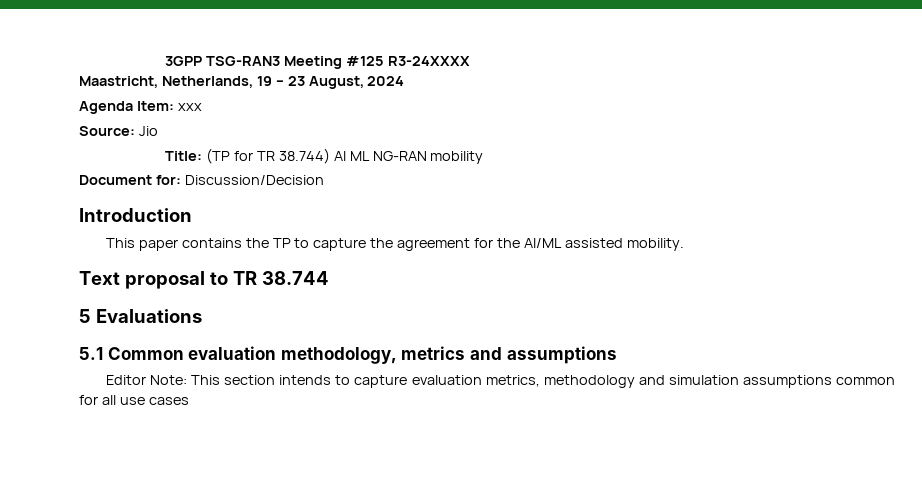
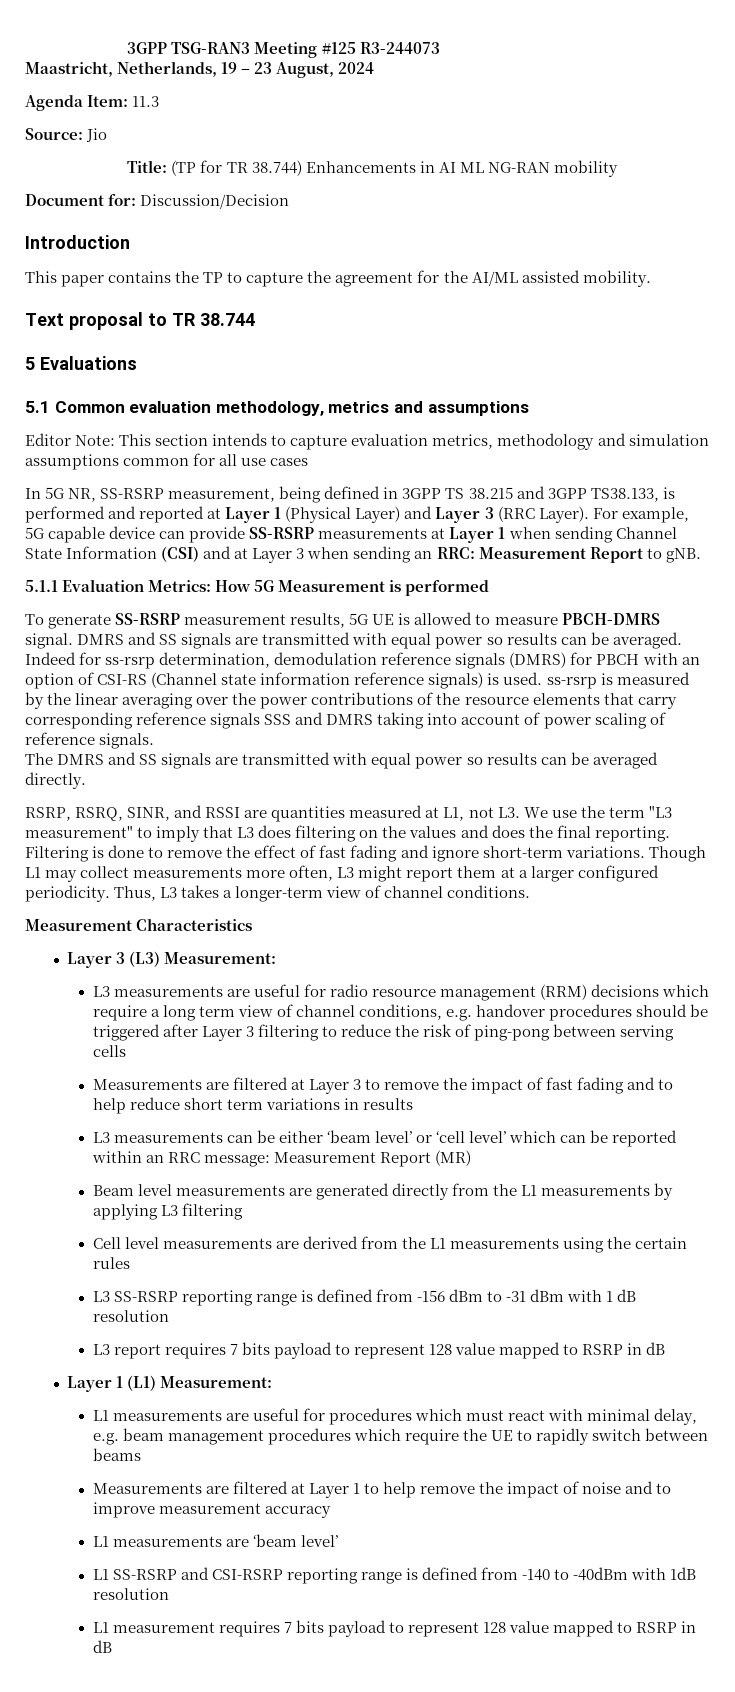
- 3GPP TSG-RAN3 Meeting #125 R3-24XXXX
+ 3GPP TSG-RAN3 Meeting #125 R3-244073
- Agenda Item: xxx
+ Agenda Item: 11.3
- Title: (TP for TR 38.744) AI ML NG-RAN mobility
+ Title: (TP for TR 38.744) Enhancements in AI ML NG-RAN mobility
+ In 5G NR, SS-RSRP measurement, being defined in 3GPP TS 38.215 and 3GPP TS38.133, is performed and reported at Layer 1 (Physical Layer) and Layer 3 (RRC Layer). For example, 5G capable device can provide SS-RSRP measurements at Layer 1 when sending Channel State Information (CSI) and at Layer 3 when sending an RRC: Measurement Report to gNB.
+ 5.1.1 Evaluation Metrics: How 5G Measurement is performed
+ To generate SS-RSRP measurement results, 5G UE is allowed to measure PBCH-DMRS signal. DMRS and SS signals are transmitted with equal power so results can be averaged. Indeed for ss-rsrp determination, demodulation reference signals (DMRS) for PBCH with an option of CSI-RS (Channel state information reference signals) is used. ss-rsrp is measured by the linear averaging over the power contributions of the resource elements that carry corresponding reference signals SSS and DMRS taking into account of power scaling of reference signals.
+ The DMRS and SS signals are transmitted with equal power so results can be averaged directly.
+ RSRP, RSRQ, SINR, and RSSI are quantities measured at L1, not L3. We use the term "L3 measurement" to imply that L3 does filtering on the values and does the final reporting. Filtering is done to remove the effect of fast fading and ignore short-term variations. Though L1 may collect measurements more often, L3 might report them at a larger configured periodicity. Thus, L3 takes a longer-term view of channel conditions.
+ Measurement Characteristics
+ Layer 3 (L3) Measurement:
+ L3 measurements are useful for radio resource management (RRM) decisions which require a long term view of channel conditions, e.g. handover procedures should be triggered after Layer 3 filtering to reduce the risk of ping-pong between serving cells
+ Measurements are filtered at Layer 3 to remove the impact of fast fading and to help reduce short term variations in results
+ L3 measurements can be either ‘beam level’ or ‘cell level’ which can be reported within an RRC message: Measurement Report (MR)
+ Beam level measurements are generated directly from the L1 measurements by applying L3 filtering
+ Cell level measurements are derived from the L1 measurements using the certain rules
+ L3 SS-RSRP reporting range is defined from -156 dBm to -31 dBm with 1 dB resolution
+ L3 report requires 7 bits payload to represent 128 value mapped to RSRP in dB
+ Layer 1 (L1) Measurement:
+ L1 measurements are useful for procedures which must react with minimal delay, e.g. beam management procedures which require the UE to rapidly switch between beams
+ Measurements are filtered at Layer 1 to help remove the impact of noise and to improve measurement accuracy
+ L1 measurements are ‘beam level’
+ L1 SS-RSRP and CSI-RSRP reporting range is defined from -140 to -40dBm with 1dB resolution
+ L1 measurement requires 7 bits payload to represent 128 value mapped to RSRP in dB

